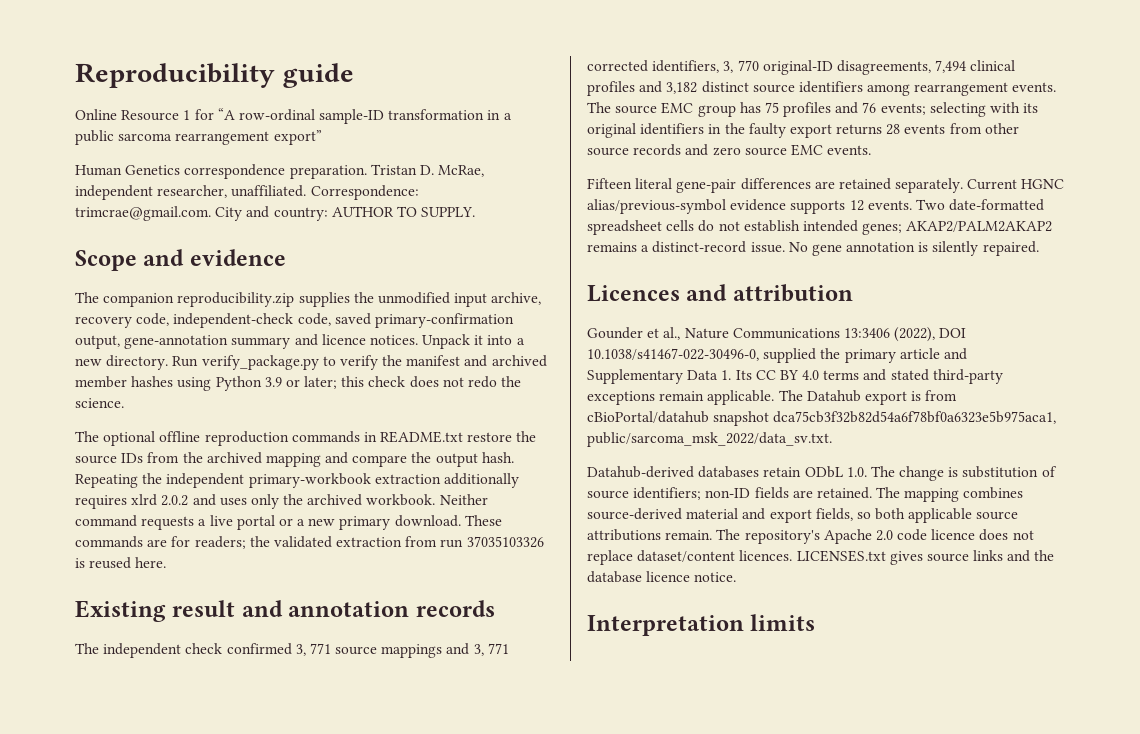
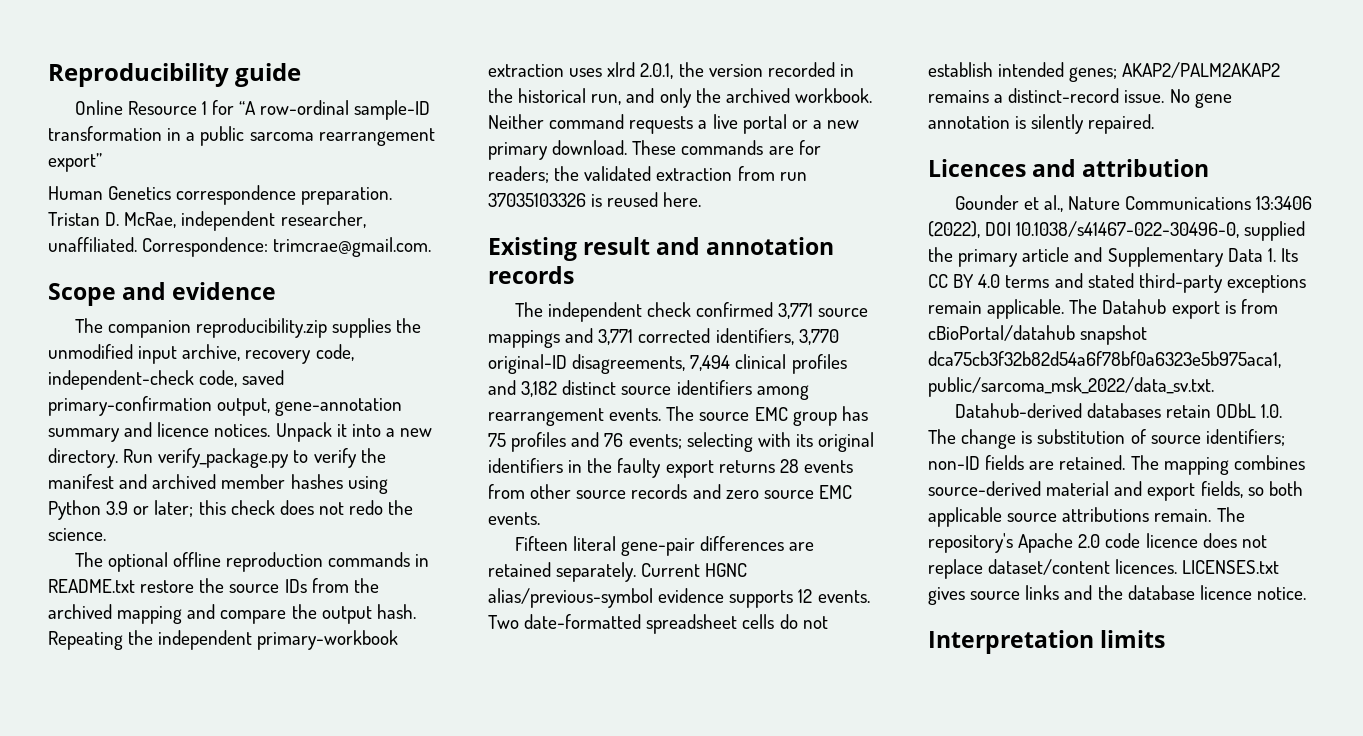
- Correspondence: trimcrae@gmail.com. City and country: AUTHOR TO SUPPLY.
+ Correspondence: trimcrae@gmail.com.
- Repeating the independent primary-workbook extraction additionally requires xlrd 2.0.2 and uses only the archived workbook.
+ Repeating the independent primary-workbook extraction uses xlrd 2.0.1, the version recorded in the historical run, and only the archived workbook.
- The independent check confirmed 3, 771 source mappings and 3, 771 corrected identifiers, 3, 770 original-ID disagreements, 7,494 clinical profiles and 3,182 distinct source identifiers among rearrangement events.
+ The independent check confirmed 3,771 source mappings and 3,771 corrected identifiers, 3,770 original-ID disagreements, 7,494 clinical profiles and 3,182 distinct source identifiers among rearrangement events.

